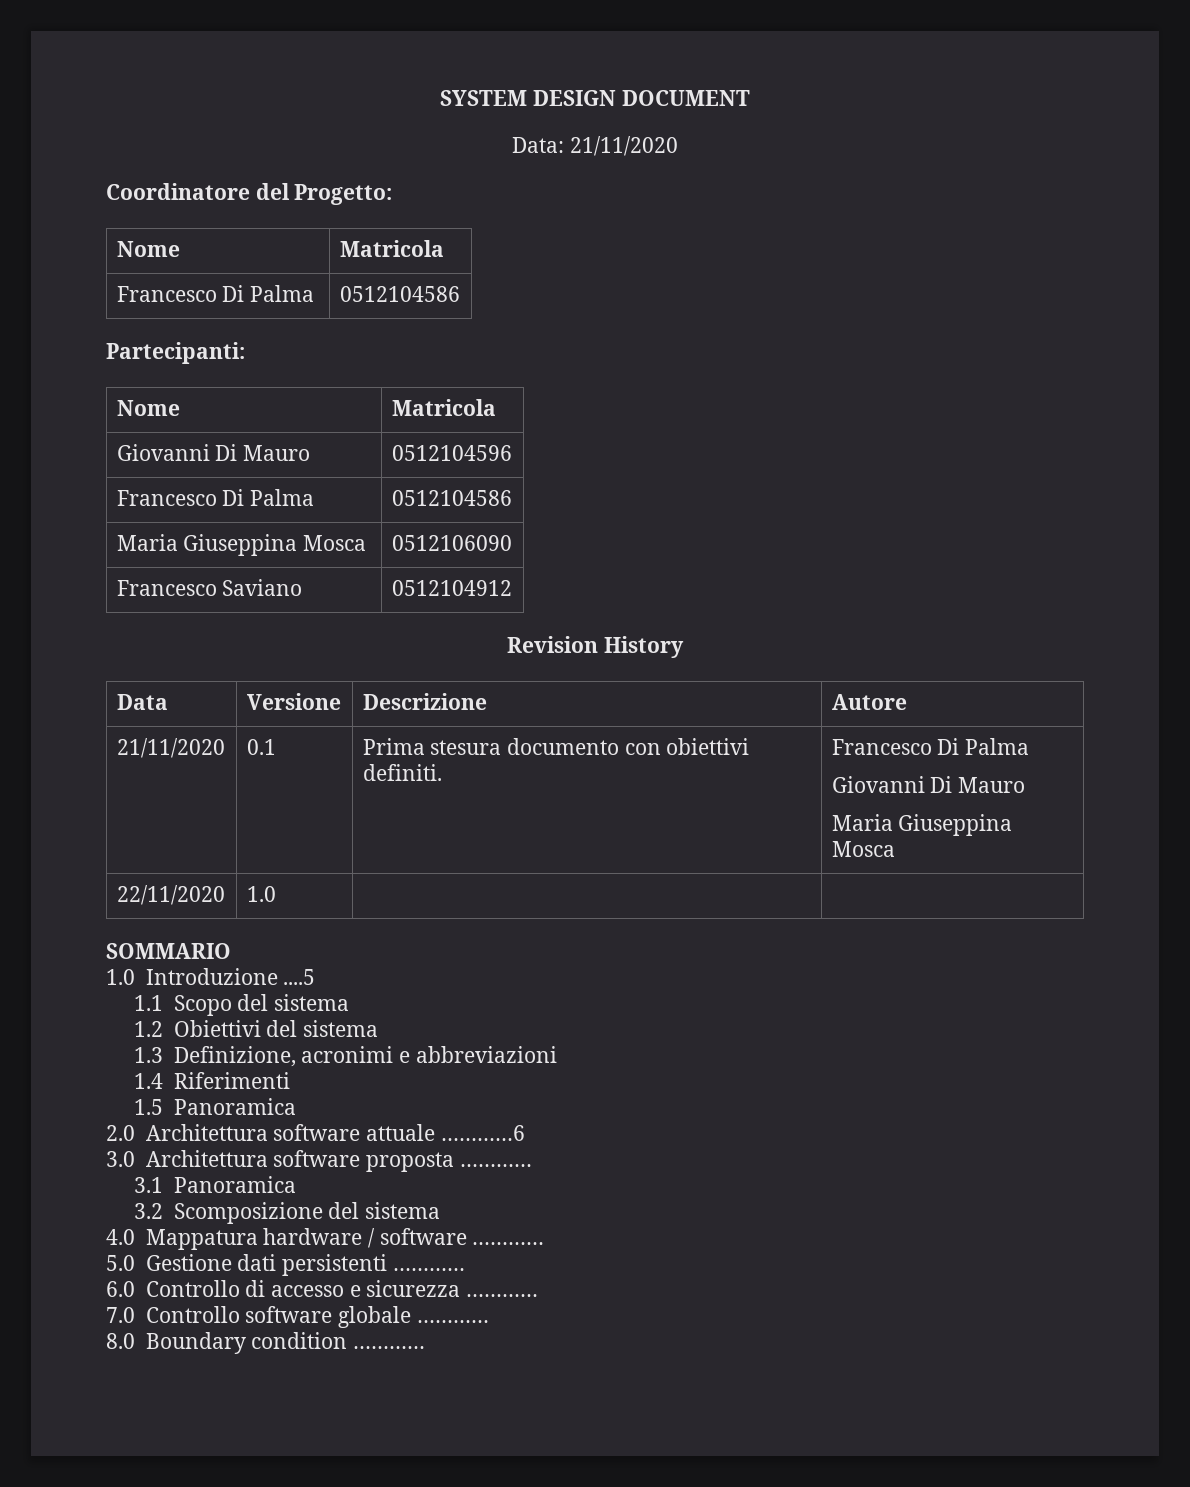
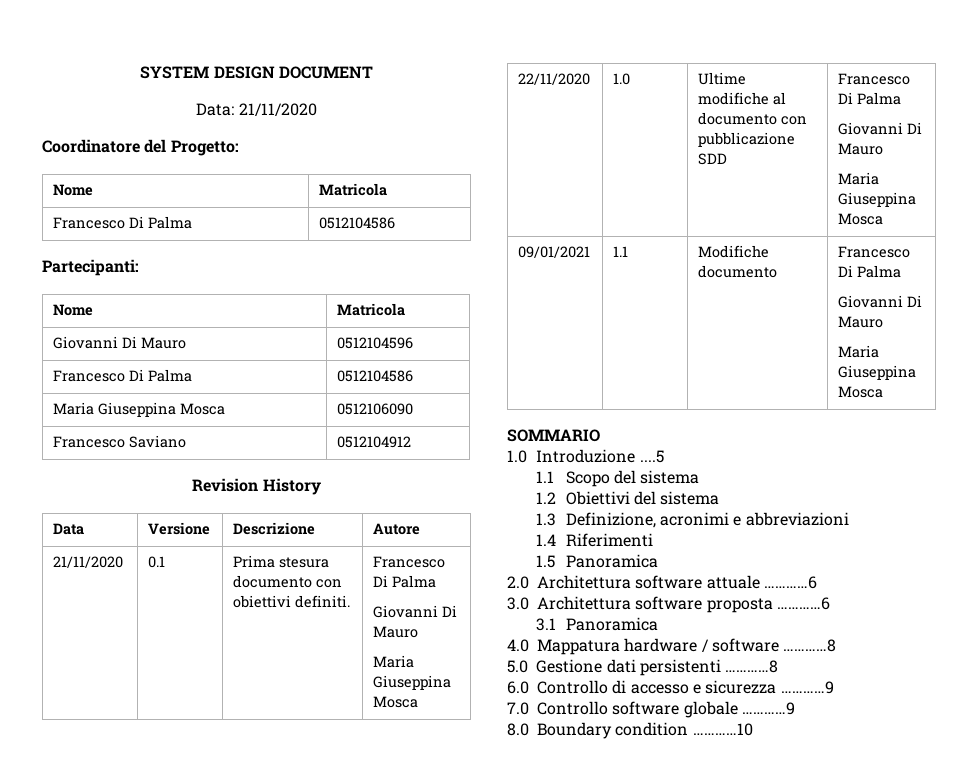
- 22/11/2020 | 1.0 | |
+ 22/11/2020 | 1.0 | Ultime modifiche al documento con pubblicazione SDD | Francesco Di Palma
+ Giovanni Di Mauro
+ Maria Giuseppina Mosca
+ 09/01/2021 | 1.1 | Modifiche documento | Francesco Di Palma
+ Giovanni Di Mauro
+ Maria Giuseppina Mosca
- 3.0 Architettura software proposta …………
+ 3.0 Architettura software proposta …………6
- 3.2 Scomposizione del sistema
- 4.0 Mappatura hardware / software …………
+ 4.0 Mappatura hardware / software …………8
- 5.0 Gestione dati persistenti …………
+ 5.0 Gestione dati persistenti …………8
- 6.0 Controllo di accesso e sicurezza …………
+ 6.0 Controllo di accesso e sicurezza …………9
- 7.0 Controllo software globale …………
+ 7.0 Controllo software globale …………9
- 8.0 Boundary condition …………
+ 8.0 Boundary condition …………10

